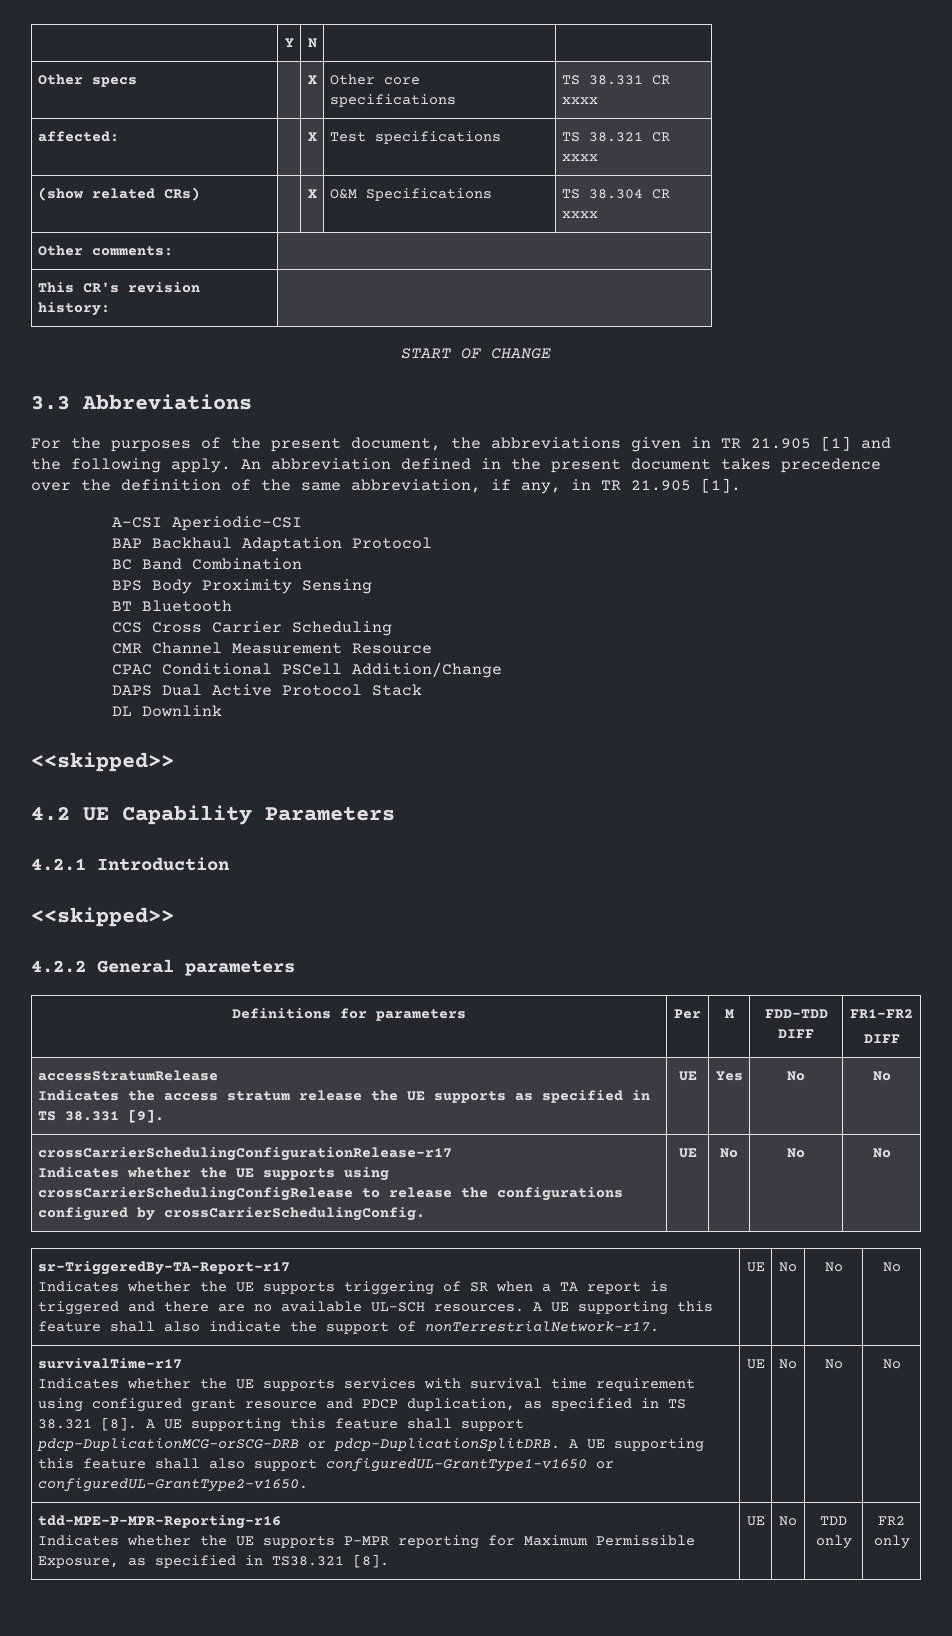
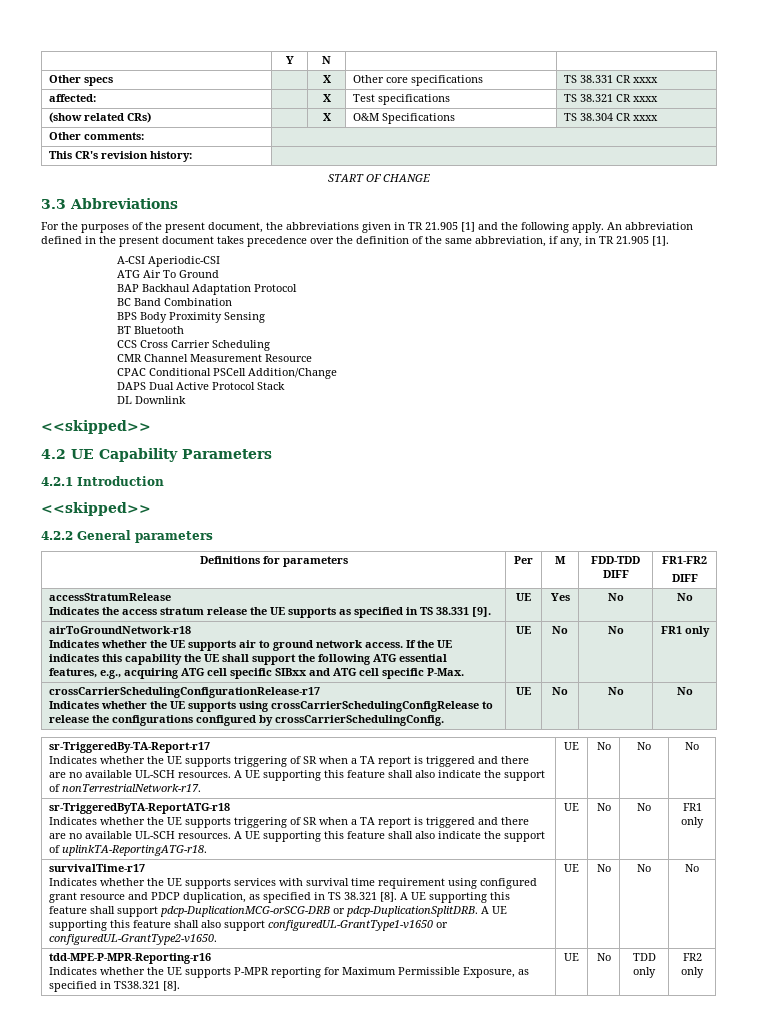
+ ATG Air To Ground
+ airToGroundNetwork-r18
+ Indicates whether the UE supports air to ground network access. If the UE indicates this capability the UE shall support the following ATG essential features, e.g., acquiring ATG cell specific SIBxx and ATG cell specific P-Max. | UE | No | No | FR1 only
+ sr-TriggeredByTA-ReportATG-r18
+ Indicates whether the UE supports triggering of SR when a TA report is triggered and there are no available UL-SCH resources. A UE supporting this feature shall also indicate the support of uplinkTA-ReportingATG-r18. | UE | No | No | FR1 only

